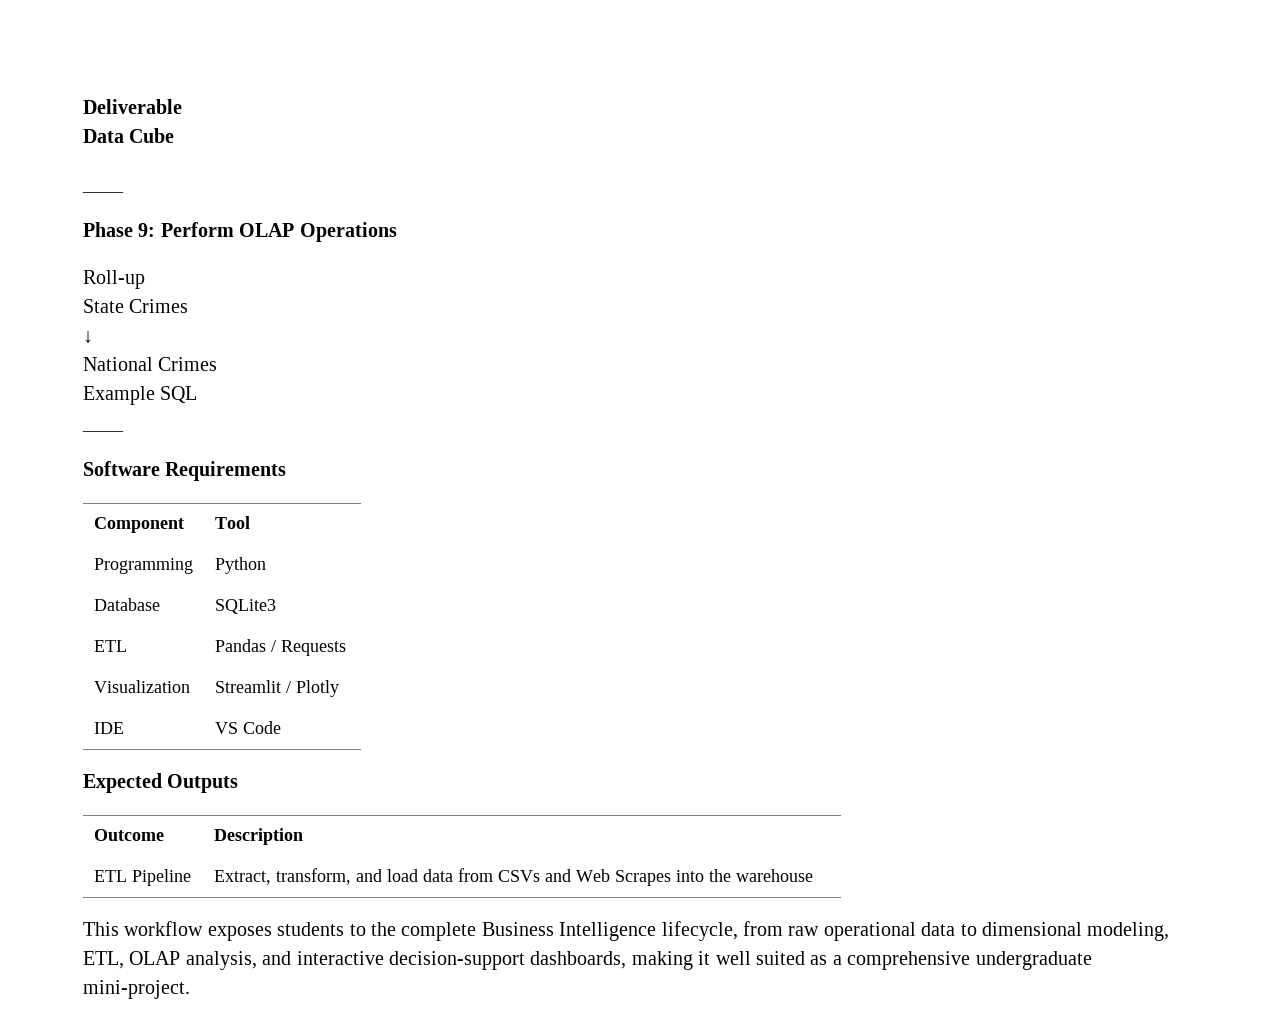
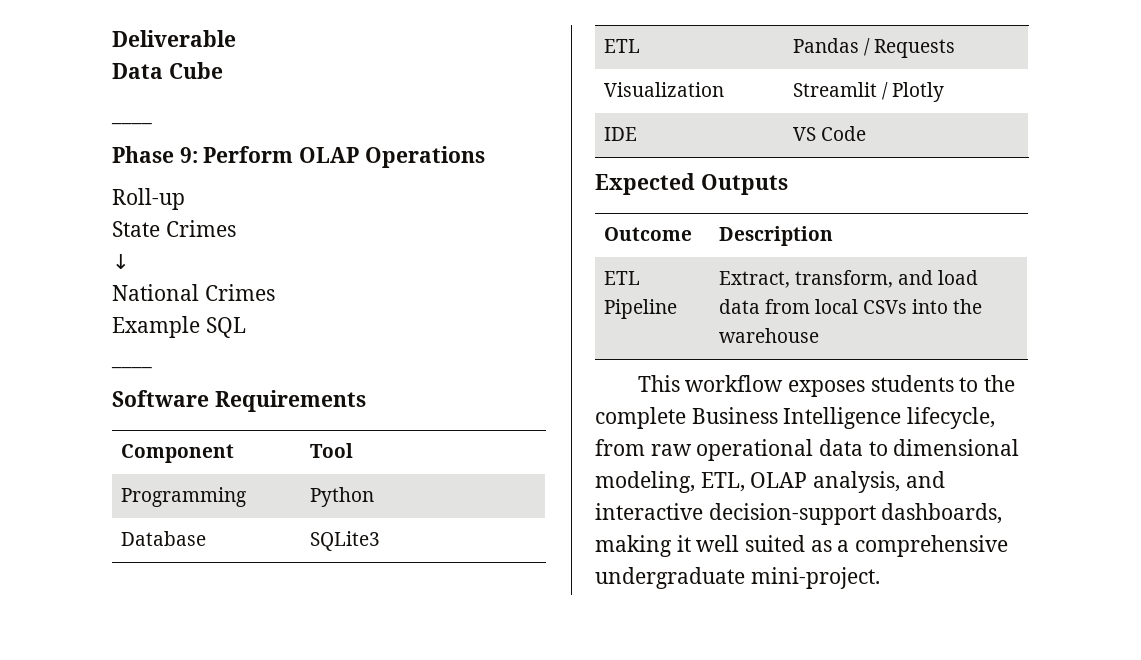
- ETL Pipeline | Extract, transform, and load data from CSVs and Web Scrapes into the warehouse
+ ETL Pipeline | Extract, transform, and load data from local CSVs into the warehouse

